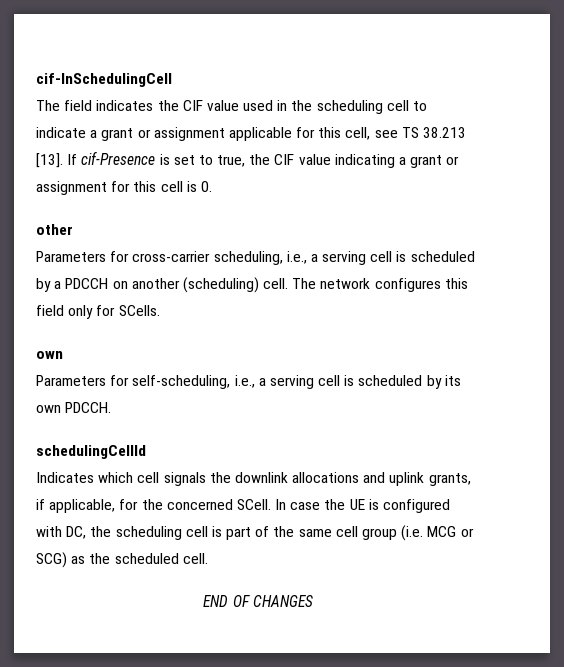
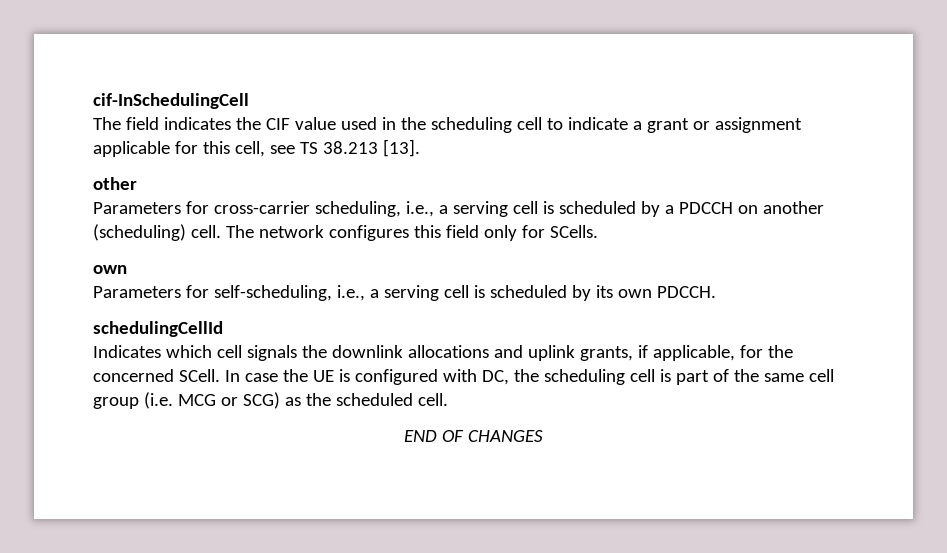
- If cif-Presence is set to true, the CIF value indicating a grant or assignment for this cell is 0.

